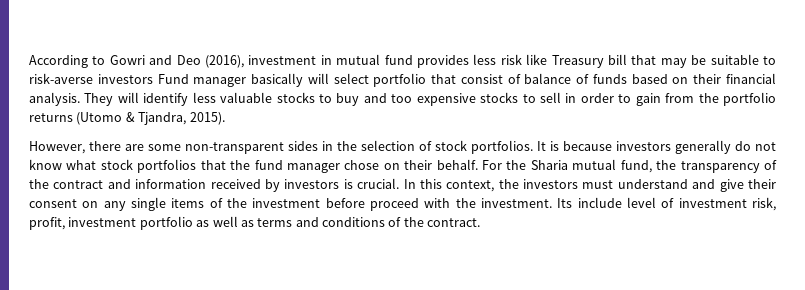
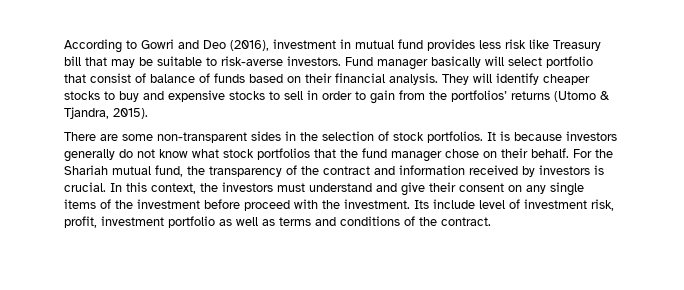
- According to Gowri and Deo (2016), investment in mutual fund provides less risk like Treasury bill that may be suitable to risk-averse investors Fund manager basically will select portfolio that consist of balance of funds based on their financial analysis.
+ According to Gowri and Deo (2016), investment in mutual fund provides less risk like Treasury bill that may be suitable to risk-averse investors. Fund manager basically will select portfolio that consist of balance of funds based on their financial analysis.
- They will identify less valuable stocks to buy and too expensive stocks to sell in order to gain from the portfolio returns (Utomo & Tjandra, 2015).
+ They will identify cheaper stocks to buy and expensive stocks to sell in order to gain from the portfolios’ returns (Utomo & Tjandra, 2015).
- However, there are some non-transparent sides in the selection of stock portfolios.
+ There are some non-transparent sides in the selection of stock portfolios.
- For the Sharia mutual fund, the transparency of the contract and information received by investors is crucial.
+ For the Shariah mutual fund, the transparency of the contract and information received by investors is crucial.

